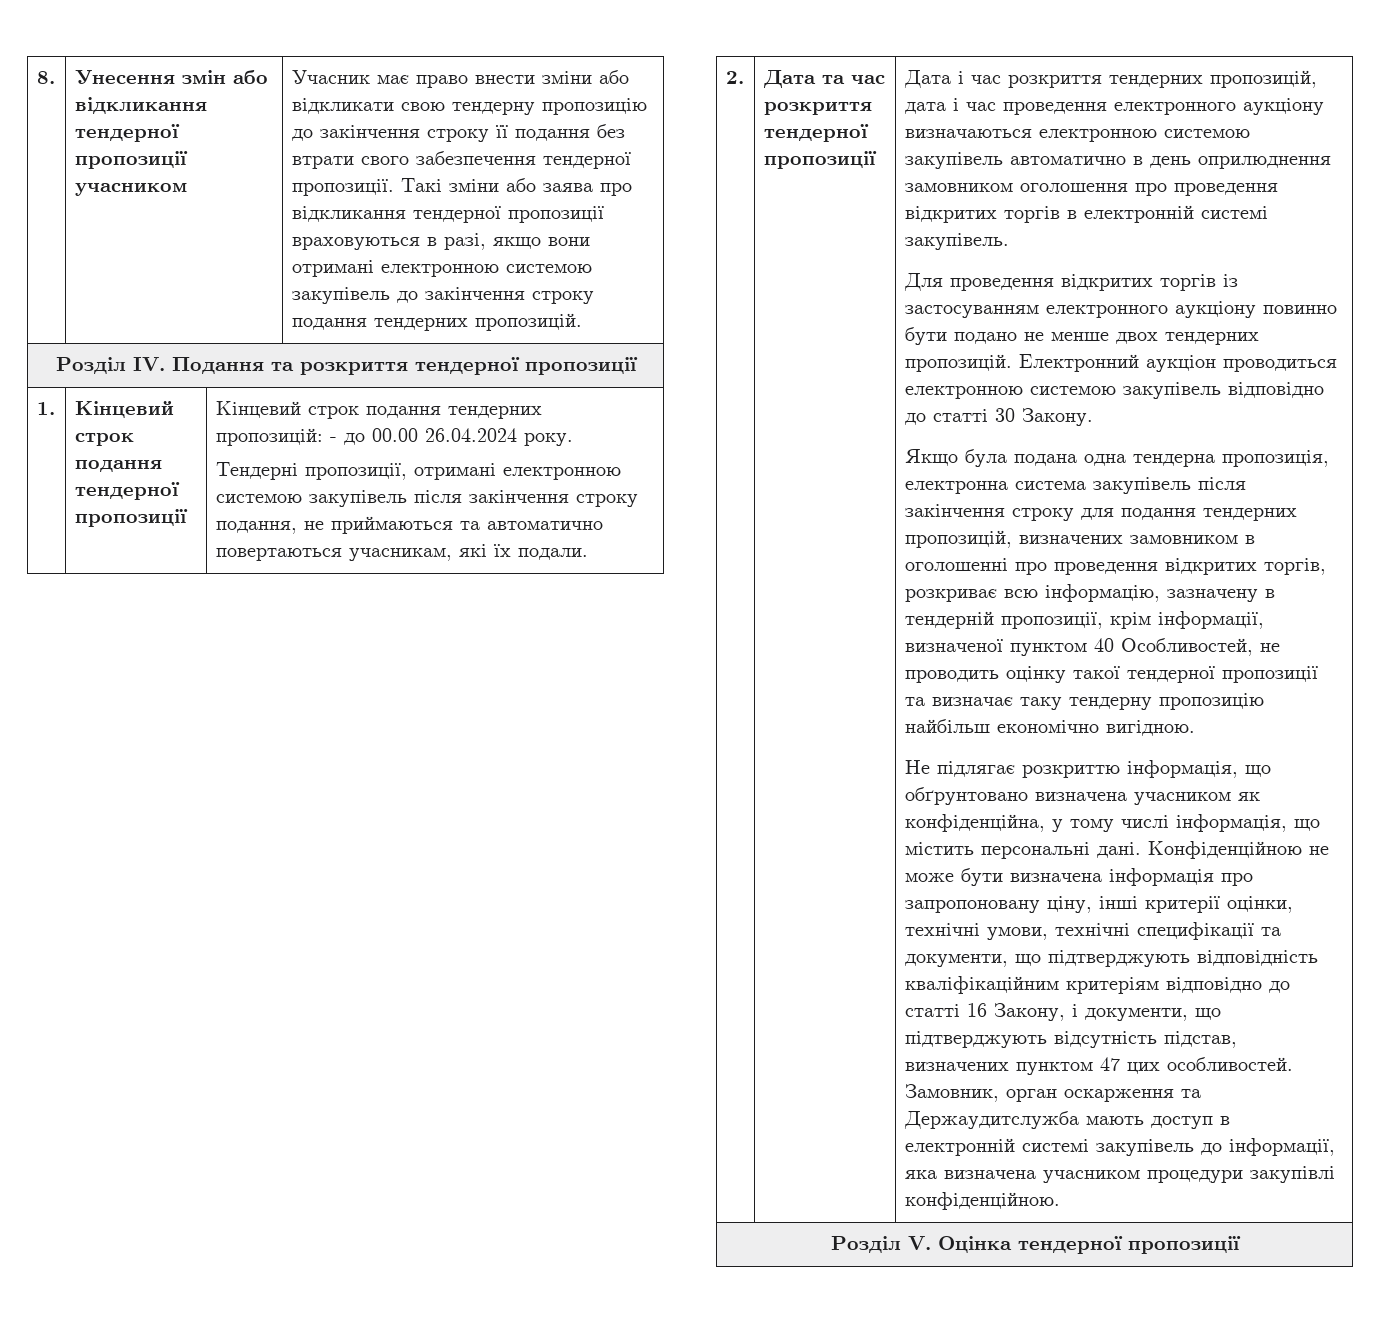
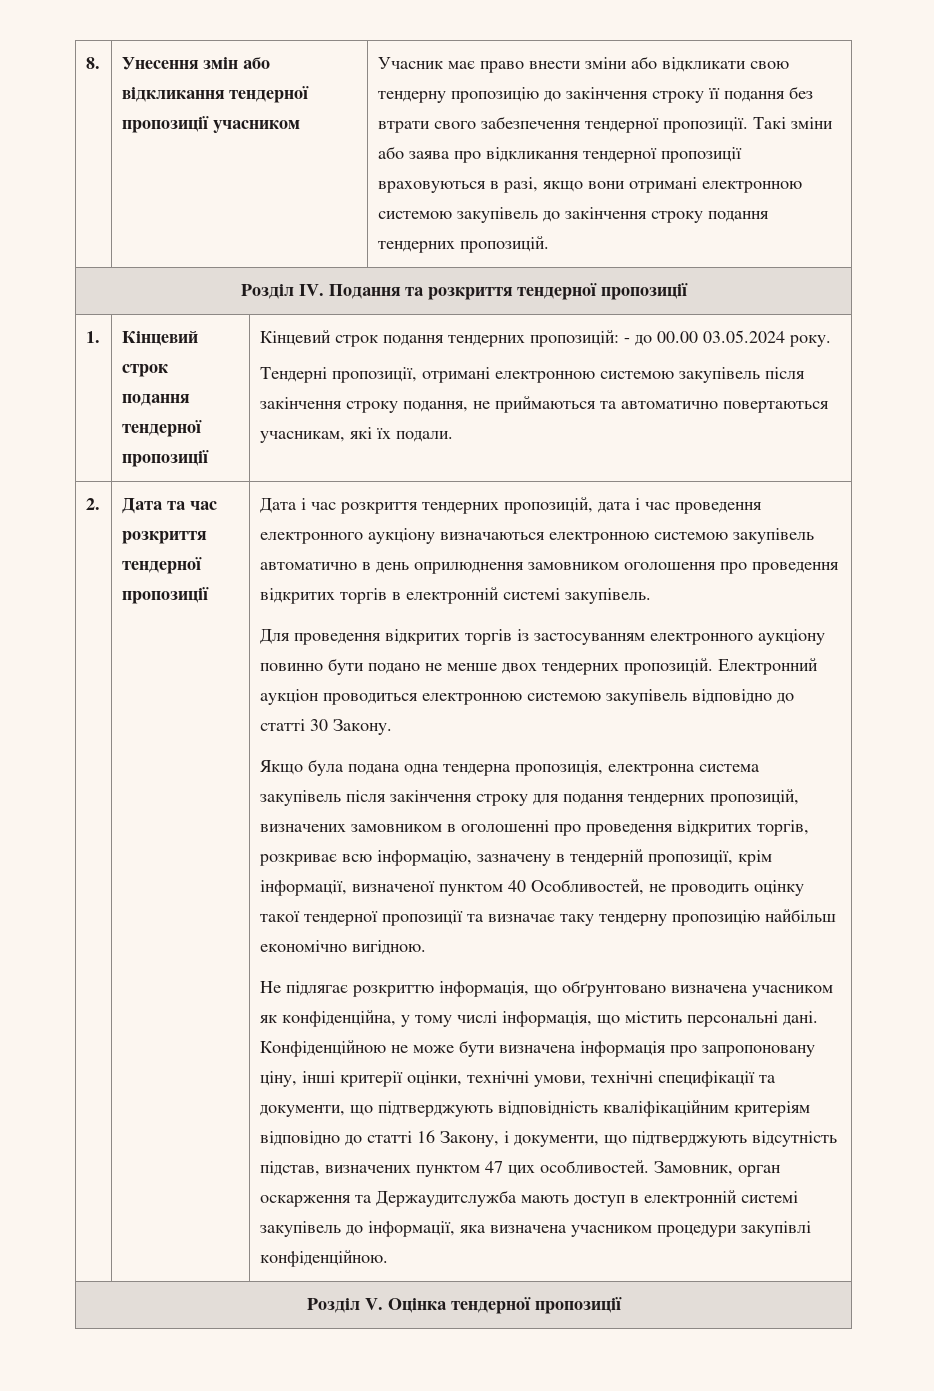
- 1. | Кінцевий строк подання тендерної пропозиції | Кінцевий строк подання тендерних пропозицій: - до 00.00 26.04.2024 року.
+ 1. | Кінцевий строк подання тендерної пропозиції | Кінцевий строк подання тендерних пропозицій: - до 00.00 03.05.2024 року.

